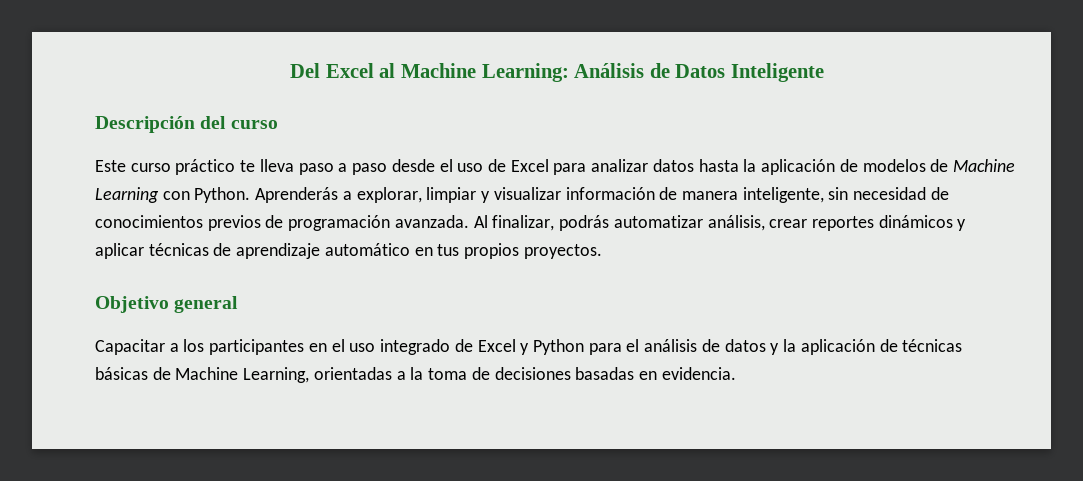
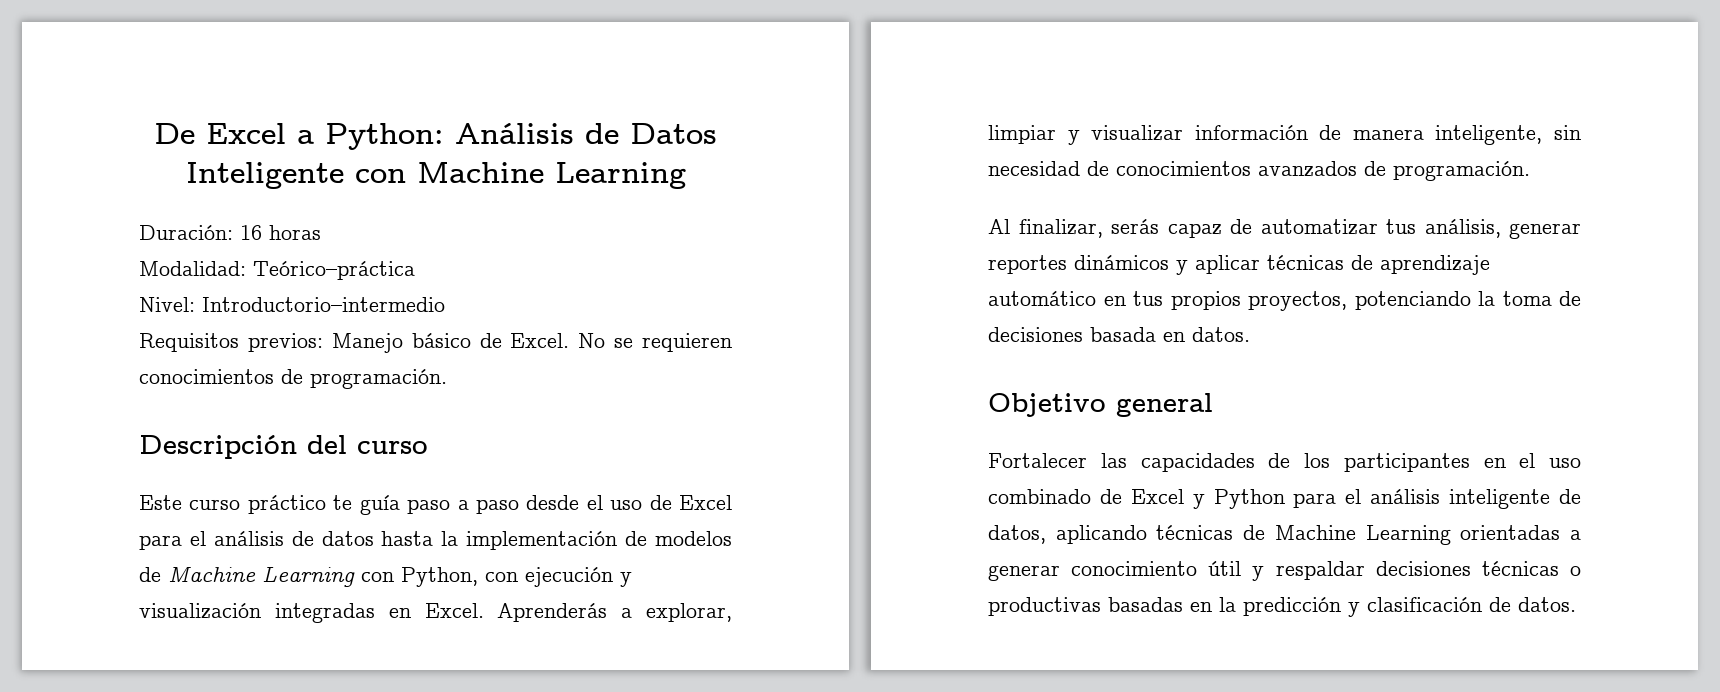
- Del Excel al Machine Learning: Análisis de Datos Inteligente
+ De Excel a Python: Análisis de Datos Inteligente con Machine Learning
+ Duración: 16 horas
+ Modalidad: Teórico–práctica
+ Nivel: Introductorio–intermedio
+ Requisitos previos: Manejo básico de Excel. No se requieren conocimientos de programación.
- Este curso práctico te lleva paso a paso desde el uso de Excel para analizar datos hasta la aplicación de modelos de Machine Learning con Python.
+ Este curso práctico te guía paso a paso desde el uso de Excel para el análisis de datos hasta la implementación de modelos de Machine Learning con Python, con ejecución y visualización integradas en Excel.
- Aprenderás a explorar, limpiar y visualizar información de manera inteligente, sin necesidad de conocimientos previos de programación avanzada. Al finalizar, podrás automatizar análisis, crear reportes dinámicos y aplicar técnicas de aprendizaje automático en tus propios proyectos.
+ Aprenderás a explorar, limpiar y visualizar información de manera inteligente, sin necesidad de conocimientos avanzados de programación.
+ Al finalizar, serás capaz de automatizar tus análisis, generar reportes dinámicos y aplicar técnicas de aprendizaje automático en tus propios proyectos, potenciando la toma de decisiones basada en datos.
  Objetivo general
- Capacitar a los participantes en el uso integrado de Excel y Python para el análisis de datos y la aplicación de técnicas básicas de Machine Learning, orientadas a la toma de decisiones basadas en evidencia.
+ Fortalecer las capacidades de los participantes en el uso combinado de Excel y Python para el análisis inteligente de datos, aplicando técnicas de Machine Learning orientadas a generar conocimiento útil y respaldar decisiones técnicas o productivas basadas en la predicción y clasificación de datos.

